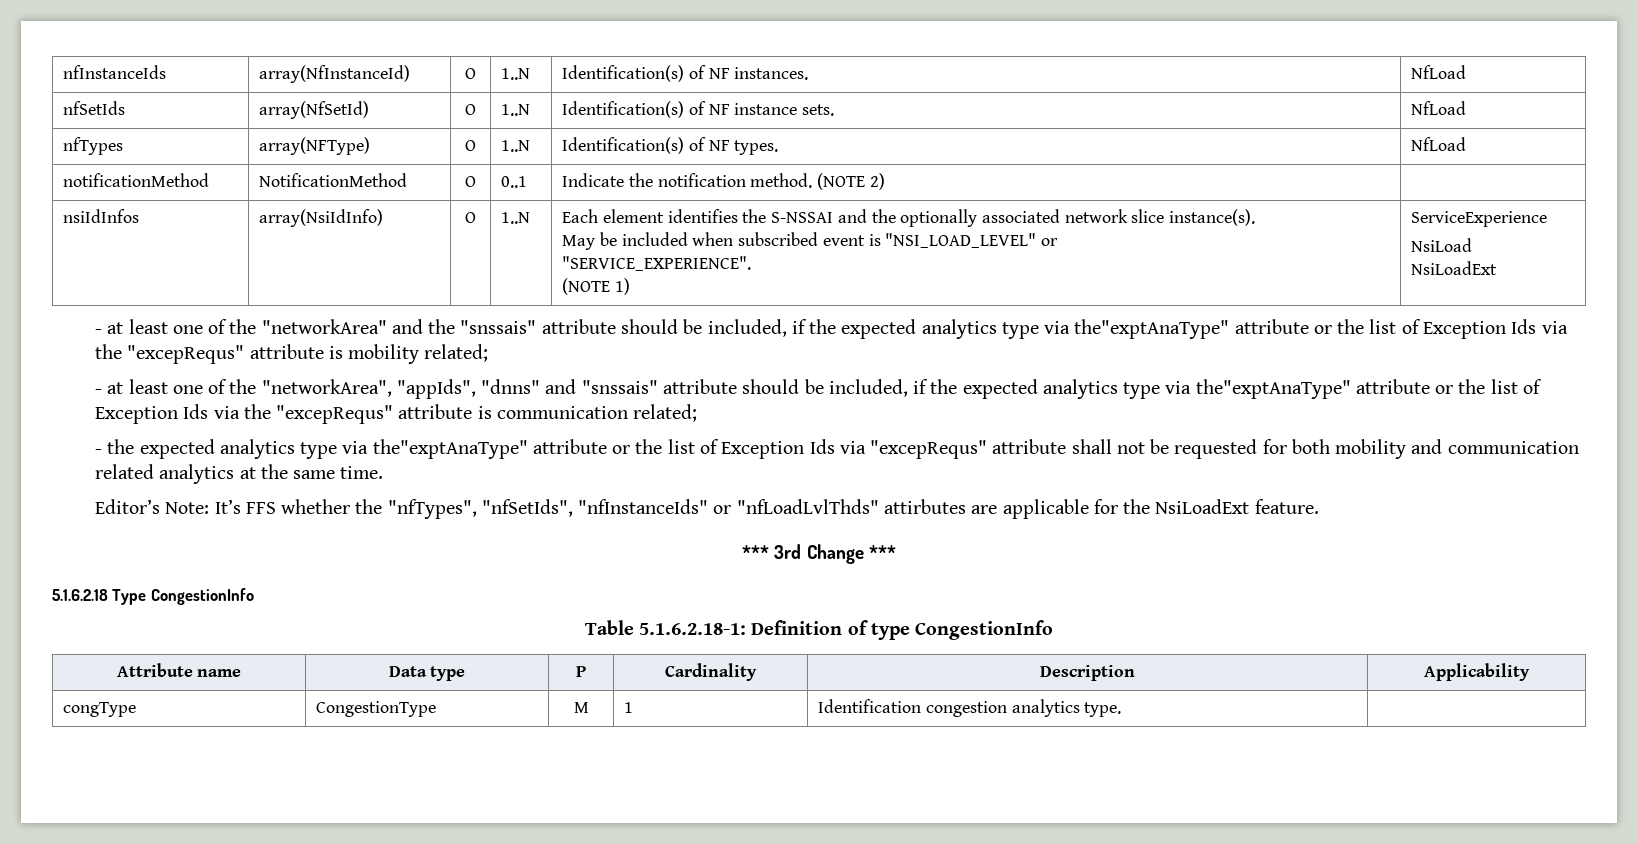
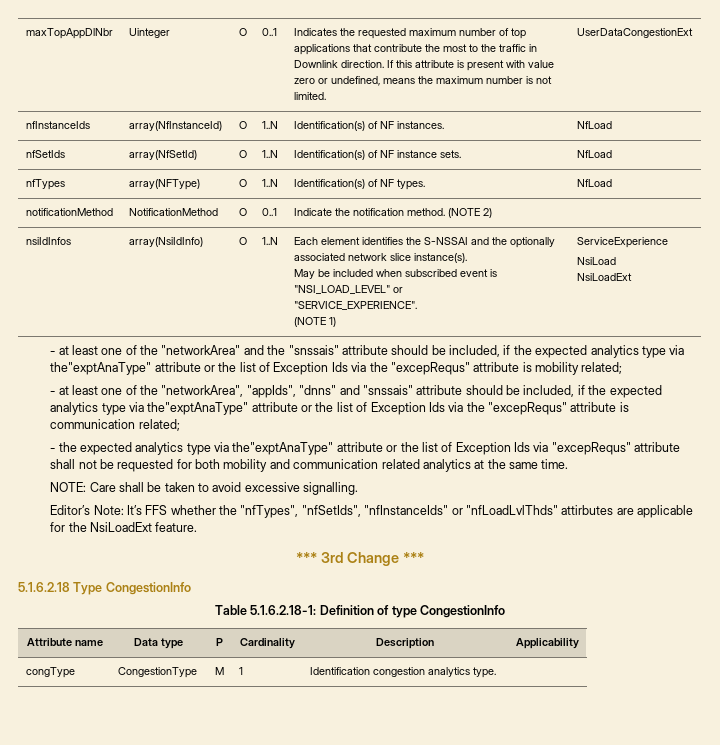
+ maxTopAppDlNbr | Uinteger | O | 0..1 | Indicates the requested maximum number of top applications that contribute the most to the traffic in Downlink direction. If this attribute is present with value zero or undefined, means the maximum number is not limited. | UserDataCongestionExt
+ NOTE: Care shall be taken to avoid excessive signalling.

